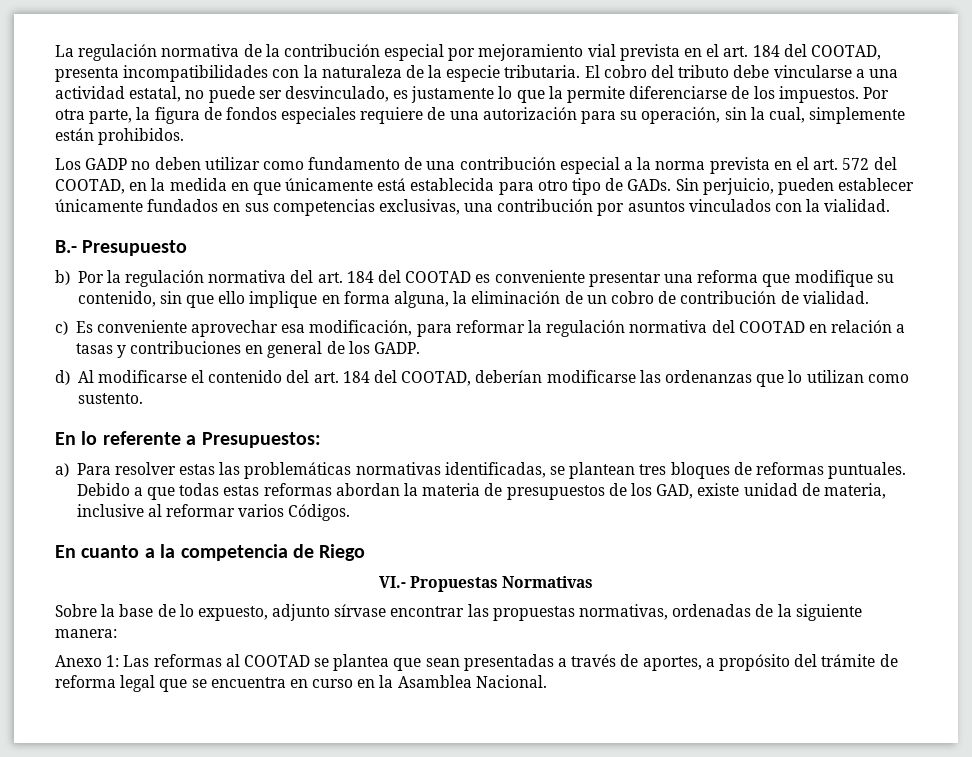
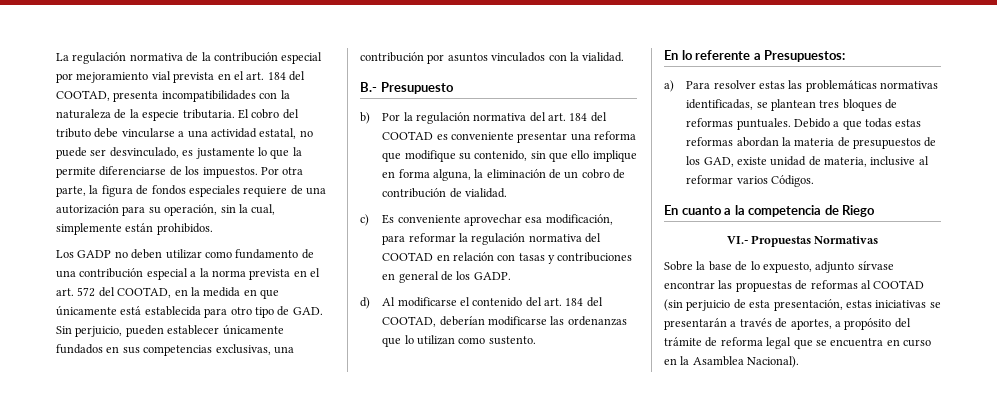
- Los GADP no deben utilizar como fundamento de una contribución especial a la norma prevista en el art. 572 del COOTAD, en la medida en que únicamente está establecida para otro tipo de GADs. Sin perjuicio, pueden establecer únicamente fundados en sus competencias exclusivas, una contribución por asuntos vinculados con la vialidad.
+ Los GADP no deben utilizar como fundamento de una contribución especial a la norma prevista en el art. 572 del COOTAD, en la medida en que únicamente está establecida para otro tipo de GAD. Sin perjuicio, pueden establecer únicamente fundados en sus competencias exclusivas, una contribución por asuntos vinculados con la vialidad.
- c) Es conveniente aprovechar esa modificación, para reformar la regulación normativa del COOTAD en relación a tasas y contribuciones en general de los GADP.
+ c) Es conveniente aprovechar esa modificación, para reformar la regulación normativa del COOTAD en relación con tasas y contribuciones en general de los GADP.
- Sobre la base de lo expuesto, adjunto sírvase encontrar las propuestas normativas, ordenadas de la siguiente manera:
- Anexo 1: Las reformas al COOTAD se plantea que sean presentadas a través de aportes, a propósito del trámite de reforma legal que se encuentra en curso en la Asamblea Nacional.
+ Sobre la base de lo expuesto, adjunto sírvase encontrar las propuestas de reformas al COOTAD (sin perjuicio de esta presentación, estas iniciativas se presentarán a través de aportes, a propósito del trámite de reforma legal que se encuentra en curso en la Asamblea Nacional).

